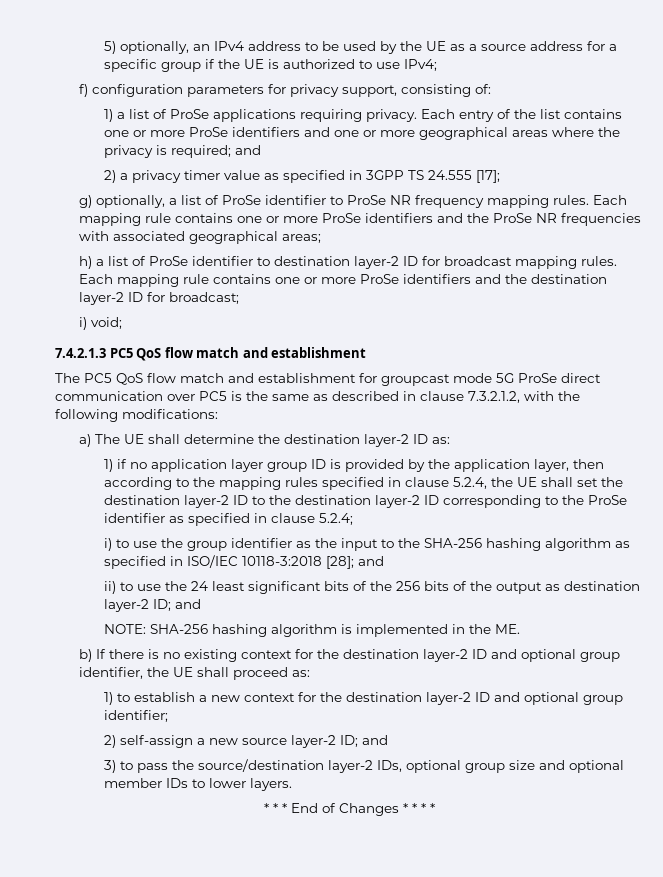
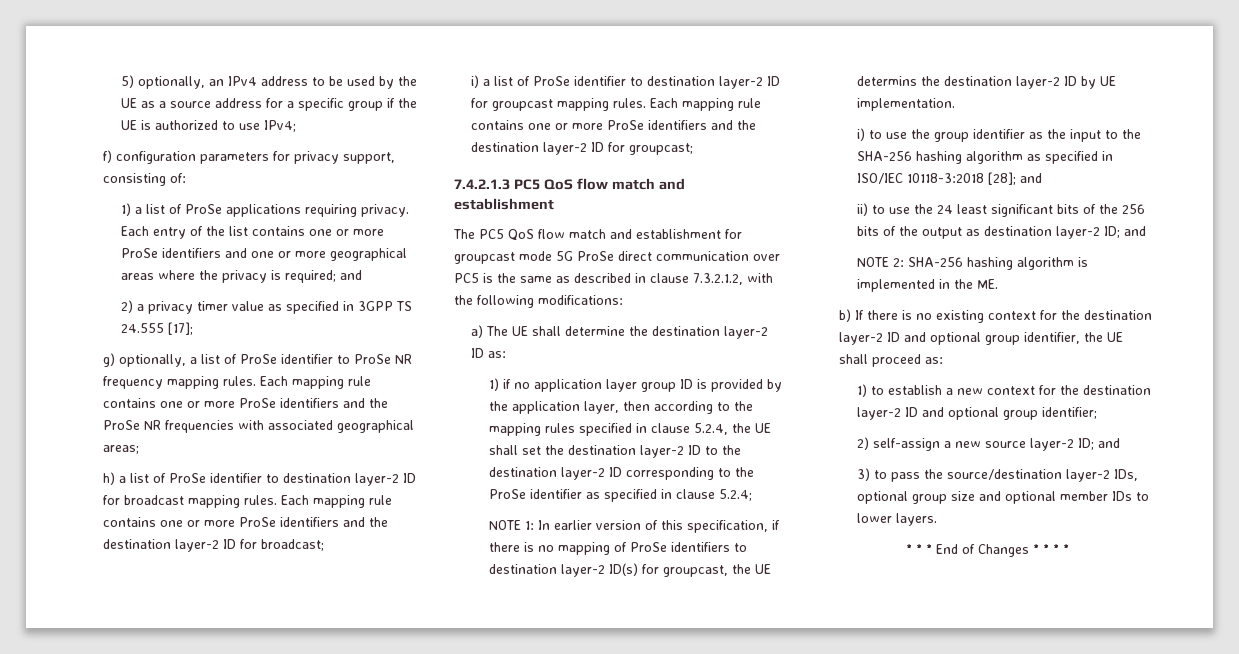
- i) void;
+ i) a list of ProSe identifier to destination layer-2 ID for groupcast mapping rules. Each mapping rule contains one or more ProSe identifiers and the destination layer-2 ID for groupcast;
+ NOTE 1: In earlier version of this specification, if there is no mapping of ProSe identifiers to destination layer-2 ID(s) for groupcast, the UE determins the destination layer-2 ID by UE implementation.
- NOTE: SHA-256 hashing algorithm is implemented in the ME.
+ NOTE 2: SHA-256 hashing algorithm is implemented in the ME.

